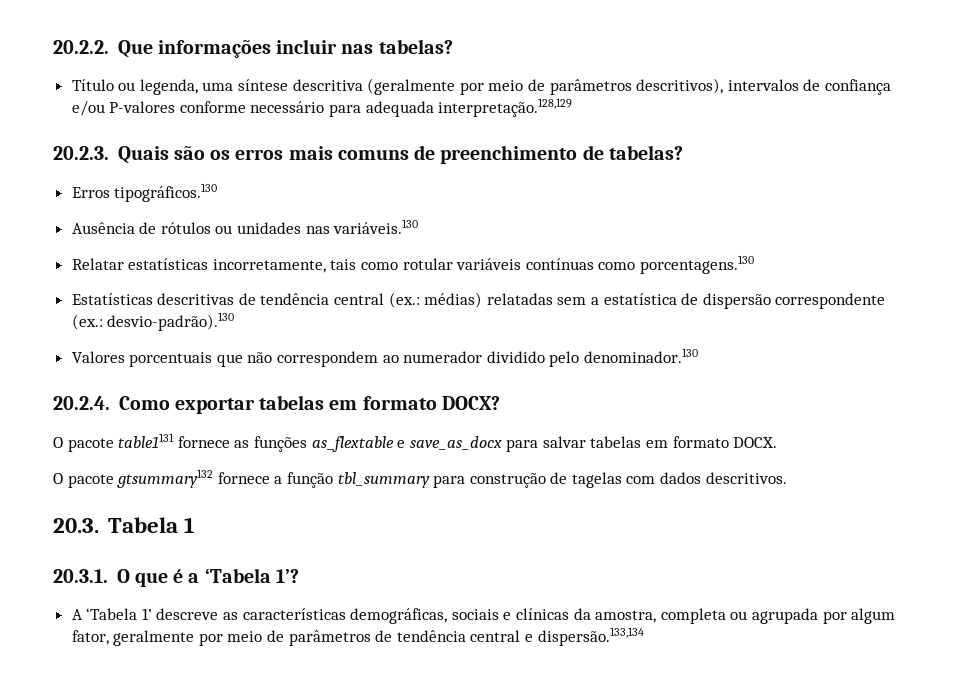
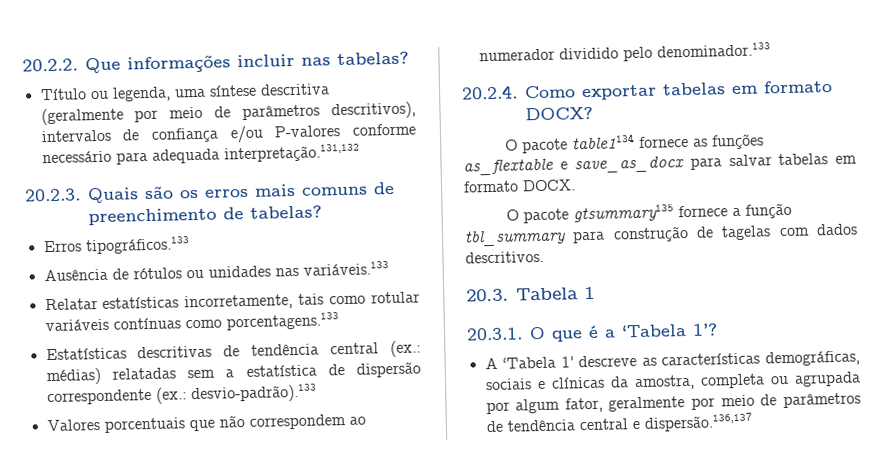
- Título ou legenda, uma síntese descritiva (geralmente por meio de parâmetros descritivos), intervalos de confiança e/ou P-valores conforme necessário para adequada interpretação.128,129
+ Título ou legenda, uma síntese descritiva (geralmente por meio de parâmetros descritivos), intervalos de confiança e/ou P-valores conforme necessário para adequada interpretação.131,132
- Erros tipográficos.130
+ Erros tipográficos.133
- Ausência de rótulos ou unidades nas variáveis.130
+ Ausência de rótulos ou unidades nas variáveis.133
- Relatar estatísticas incorretamente, tais como rotular variáveis contínuas como porcentagens.130
+ Relatar estatísticas incorretamente, tais como rotular variáveis contínuas como porcentagens.133
- Estatísticas descritivas de tendência central (ex.: médias) relatadas sem a estatística de dispersão correspondente (ex.: desvio-padrão).130
+ Estatísticas descritivas de tendência central (ex.: médias) relatadas sem a estatística de dispersão correspondente (ex.: desvio-padrão).133
- Valores porcentuais que não correspondem ao numerador dividido pelo denominador.130
+ Valores porcentuais que não correspondem ao numerador dividido pelo denominador.133
- O pacote table1131 fornece as funções as_flextable e save_as_docx para salvar tabelas em formato DOCX.
+ O pacote table1134 fornece as funções as_flextable e save_as_docx para salvar tabelas em formato DOCX.
- O pacote gtsummary132 fornece a função tbl_summary para construção de tagelas com dados descritivos.
+ O pacote gtsummary135 fornece a função tbl_summary para construção de tagelas com dados descritivos.
- A ‘Tabela 1’ descreve as características demográficas, sociais e clínicas da amostra, completa ou agrupada por algum fator, geralmente por meio de parâmetros de tendência central e dispersão.133,134
+ A ‘Tabela 1’ descreve as características demográficas, sociais e clínicas da amostra, completa ou agrupada por algum fator, geralmente por meio de parâmetros de tendência central e dispersão.136,137

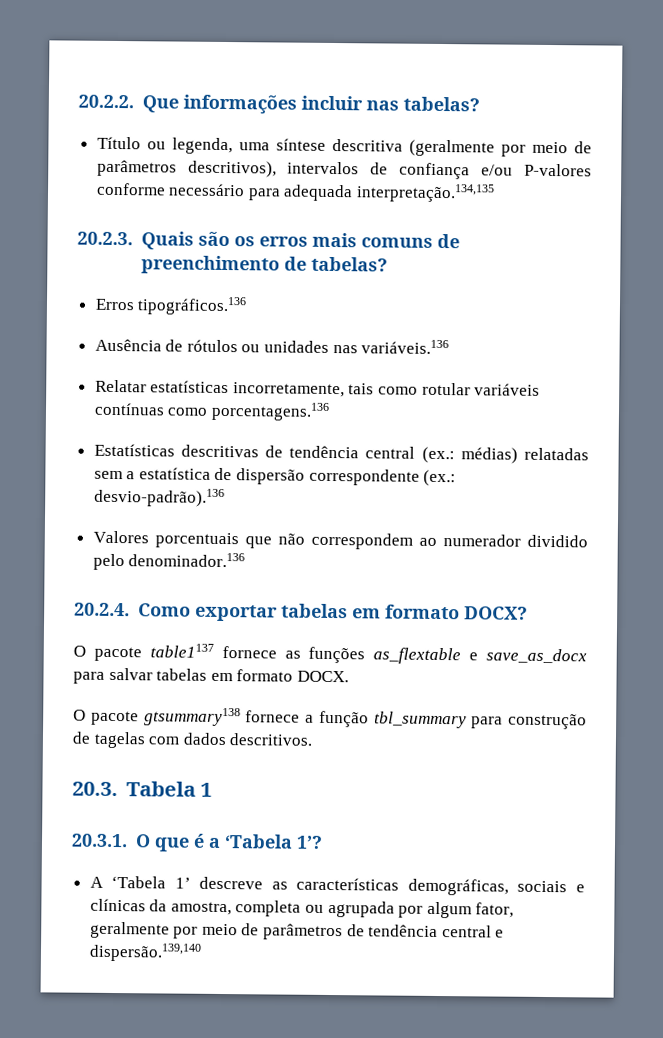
- Título ou legenda, uma síntese descritiva (geralmente por meio de parâmetros descritivos), intervalos de confiança e/ou P-valores conforme necessário para adequada interpretação.131,132
+ Título ou legenda, uma síntese descritiva (geralmente por meio de parâmetros descritivos), intervalos de confiança e/ou P-valores conforme necessário para adequada interpretação.134,135
- Erros tipográficos.133
+ Erros tipográficos.136
- Ausência de rótulos ou unidades nas variáveis.133
+ Ausência de rótulos ou unidades nas variáveis.136
- Relatar estatísticas incorretamente, tais como rotular variáveis contínuas como porcentagens.133
+ Relatar estatísticas incorretamente, tais como rotular variáveis contínuas como porcentagens.136
- Estatísticas descritivas de tendência central (ex.: médias) relatadas sem a estatística de dispersão correspondente (ex.: desvio-padrão).133
+ Estatísticas descritivas de tendência central (ex.: médias) relatadas sem a estatística de dispersão correspondente (ex.: desvio-padrão).136
- Valores porcentuais que não correspondem ao numerador dividido pelo denominador.133
+ Valores porcentuais que não correspondem ao numerador dividido pelo denominador.136
- O pacote table1134 fornece as funções as_flextable e save_as_docx para salvar tabelas em formato DOCX.
+ O pacote table1137 fornece as funções as_flextable e save_as_docx para salvar tabelas em formato DOCX.
- O pacote gtsummary135 fornece a função tbl_summary para construção de tagelas com dados descritivos.
+ O pacote gtsummary138 fornece a função tbl_summary para construção de tagelas com dados descritivos.
- A ‘Tabela 1’ descreve as características demográficas, sociais e clínicas da amostra, completa ou agrupada por algum fator, geralmente por meio de parâmetros de tendência central e dispersão.136,137
+ A ‘Tabela 1’ descreve as características demográficas, sociais e clínicas da amostra, completa ou agrupada por algum fator, geralmente por meio de parâmetros de tendência central e dispersão.139,140

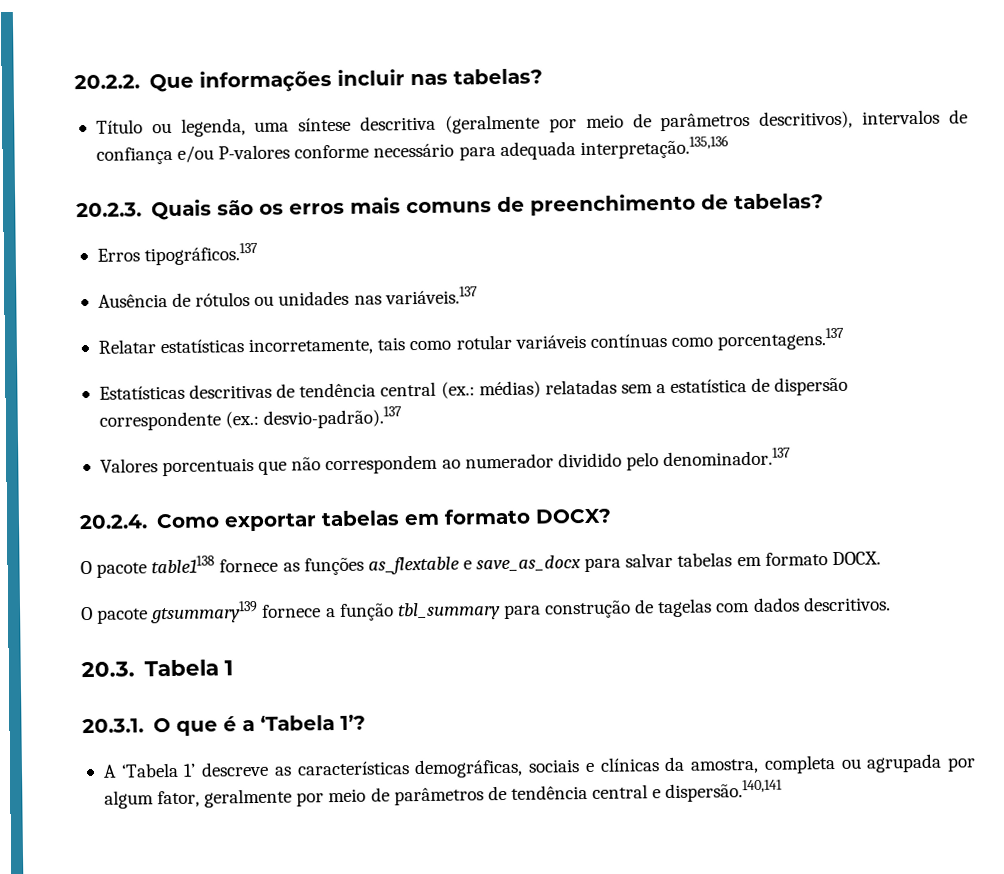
- Título ou legenda, uma síntese descritiva (geralmente por meio de parâmetros descritivos), intervalos de confiança e/ou P-valores conforme necessário para adequada interpretação.134,135
+ Título ou legenda, uma síntese descritiva (geralmente por meio de parâmetros descritivos), intervalos de confiança e/ou P-valores conforme necessário para adequada interpretação.135,136
- Erros tipográficos.136
+ Erros tipográficos.137
- Ausência de rótulos ou unidades nas variáveis.136
+ Ausência de rótulos ou unidades nas variáveis.137
- Relatar estatísticas incorretamente, tais como rotular variáveis contínuas como porcentagens.136
+ Relatar estatísticas incorretamente, tais como rotular variáveis contínuas como porcentagens.137
- Estatísticas descritivas de tendência central (ex.: médias) relatadas sem a estatística de dispersão correspondente (ex.: desvio-padrão).136
+ Estatísticas descritivas de tendência central (ex.: médias) relatadas sem a estatística de dispersão correspondente (ex.: desvio-padrão).137
- Valores porcentuais que não correspondem ao numerador dividido pelo denominador.136
+ Valores porcentuais que não correspondem ao numerador dividido pelo denominador.137
- O pacote table1137 fornece as funções as_flextable e save_as_docx para salvar tabelas em formato DOCX.
+ O pacote table1138 fornece as funções as_flextable e save_as_docx para salvar tabelas em formato DOCX.
- O pacote gtsummary138 fornece a função tbl_summary para construção de tagelas com dados descritivos.
+ O pacote gtsummary139 fornece a função tbl_summary para construção de tagelas com dados descritivos.
- A ‘Tabela 1’ descreve as características demográficas, sociais e clínicas da amostra, completa ou agrupada por algum fator, geralmente por meio de parâmetros de tendência central e dispersão.139,140
+ A ‘Tabela 1’ descreve as características demográficas, sociais e clínicas da amostra, completa ou agrupada por algum fator, geralmente por meio de parâmetros de tendência central e dispersão.140,141

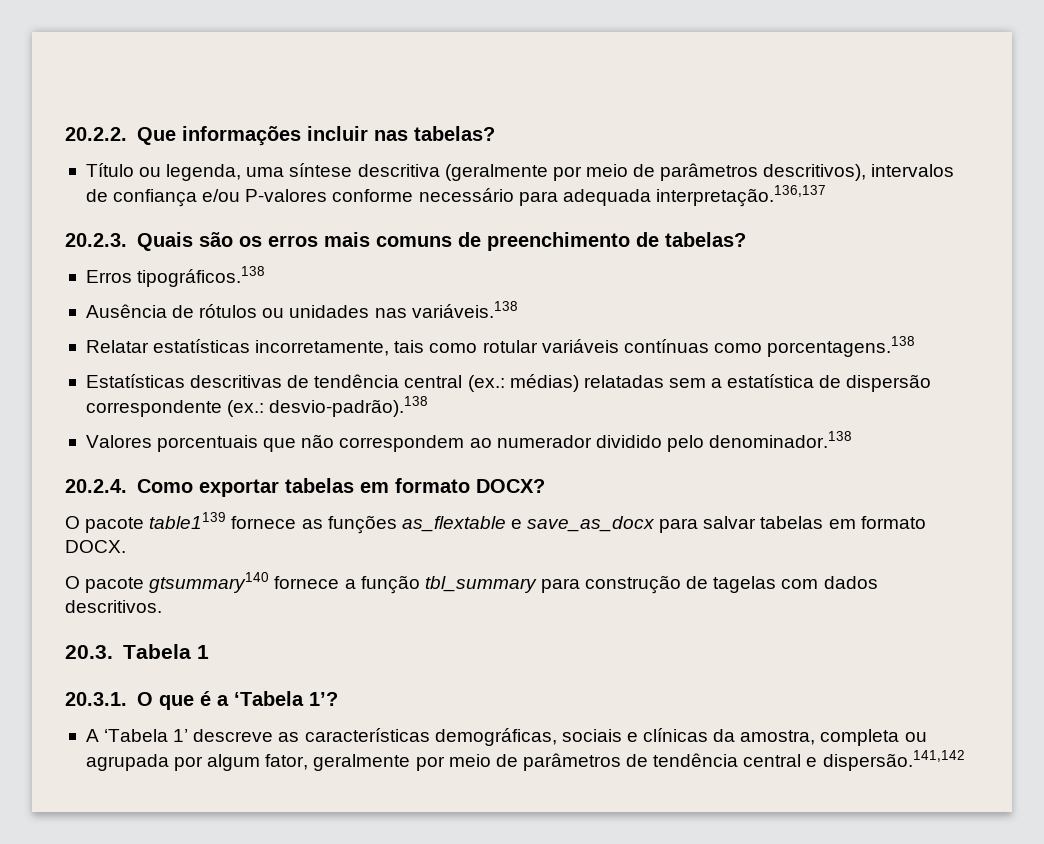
- Título ou legenda, uma síntese descritiva (geralmente por meio de parâmetros descritivos), intervalos de confiança e/ou P-valores conforme necessário para adequada interpretação.135,136
+ Título ou legenda, uma síntese descritiva (geralmente por meio de parâmetros descritivos), intervalos de confiança e/ou P-valores conforme necessário para adequada interpretação.136,137
- Erros tipográficos.137
+ Erros tipográficos.138
- Ausência de rótulos ou unidades nas variáveis.137
+ Ausência de rótulos ou unidades nas variáveis.138
- Relatar estatísticas incorretamente, tais como rotular variáveis contínuas como porcentagens.137
+ Relatar estatísticas incorretamente, tais como rotular variáveis contínuas como porcentagens.138
- Estatísticas descritivas de tendência central (ex.: médias) relatadas sem a estatística de dispersão correspondente (ex.: desvio-padrão).137
+ Estatísticas descritivas de tendência central (ex.: médias) relatadas sem a estatística de dispersão correspondente (ex.: desvio-padrão).138
- Valores porcentuais que não correspondem ao numerador dividido pelo denominador.137
+ Valores porcentuais que não correspondem ao numerador dividido pelo denominador.138
- O pacote table1138 fornece as funções as_flextable e save_as_docx para salvar tabelas em formato DOCX.
+ O pacote table1139 fornece as funções as_flextable e save_as_docx para salvar tabelas em formato DOCX.
- O pacote gtsummary139 fornece a função tbl_summary para construção de tagelas com dados descritivos.
+ O pacote gtsummary140 fornece a função tbl_summary para construção de tagelas com dados descritivos.
- A ‘Tabela 1’ descreve as características demográficas, sociais e clínicas da amostra, completa ou agrupada por algum fator, geralmente por meio de parâmetros de tendência central e dispersão.140,141
+ A ‘Tabela 1’ descreve as características demográficas, sociais e clínicas da amostra, completa ou agrupada por algum fator, geralmente por meio de parâmetros de tendência central e dispersão.141,142

